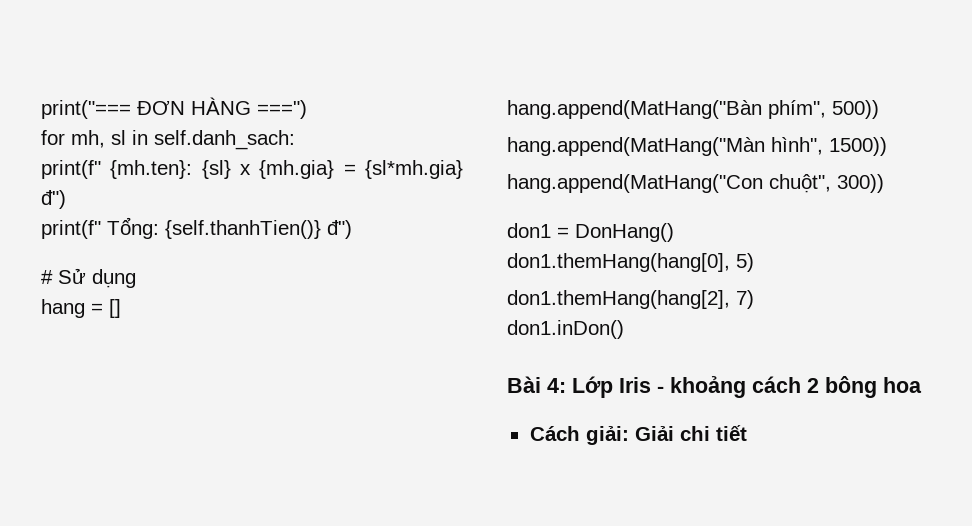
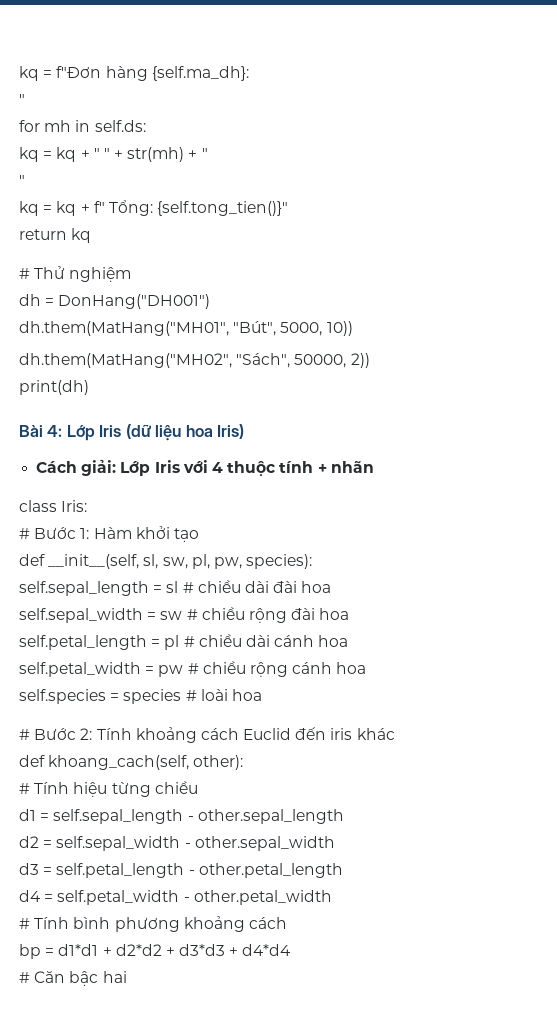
- print("=== ĐƠN HÀNG ===")
- for mh, sl in self.danh_sach:
- print(f" {mh.ten}: {sl} x {mh.gia} = {sl*mh.gia} đ")
- print(f" Tổng: {self.thanhTien()} đ")
- # Sử dụng
- hang = []
- hang.append(MatHang("Bàn phím", 500))
- hang.append(MatHang("Màn hình", 1500))
- hang.append(MatHang("Con chuột", 300))
- don1 = DonHang()
- don1.themHang(hang[0], 5)
- don1.themHang(hang[2], 7)
- don1.inDon()
+ kq = f"Đơn hàng {self.ma_dh}:
+ "
+ for mh in self.ds:
+ kq = kq + " " + str(mh) + "
+ "
+ kq = kq + f" Tổng: {self.tong_tien()}"
+ return kq
+ # Thử nghiệm
+ dh = DonHang("DH001")
+ dh.them(MatHang("MH01", "Bút", 5000, 10))
+ dh.them(MatHang("MH02", "Sách", 50000, 2))
+ print(dh)
- Bài 4: Lớp Iris - khoảng cách 2 bông hoa
+ Bài 4: Lớp Iris (dữ liệu hoa Iris)
- Cách giải: Giải chi tiết
+ Cách giải: Lớp Iris với 4 thuộc tính + nhãn
+ class Iris:
+ # Bước 1: Hàm khởi tạo
+ def __init__(self, sl, sw, pl, pw, species):
+ self.sepal_length = sl # chiều dài đài hoa
+ self.sepal_width = sw # chiều rộng đài hoa
+ self.petal_length = pl # chiều dài cánh hoa
+ self.petal_width = pw # chiều rộng cánh hoa
+ self.species = species # loài hoa
+ # Bước 2: Tính khoảng cách Euclid đến iris khác
+ def khoang_cach(self, other):
+ # Tính hiệu từng chiều
+ d1 = self.sepal_length - other.sepal_length
+ d2 = self.sepal_width - other.sepal_width
+ d3 = self.petal_length - other.petal_length
+ d4 = self.petal_width - other.petal_width
+ # Tính bình phương khoảng cách
+ bp = d1*d1 + d2*d2 + d3*d3 + d4*d4
+ # Căn bậc hai

